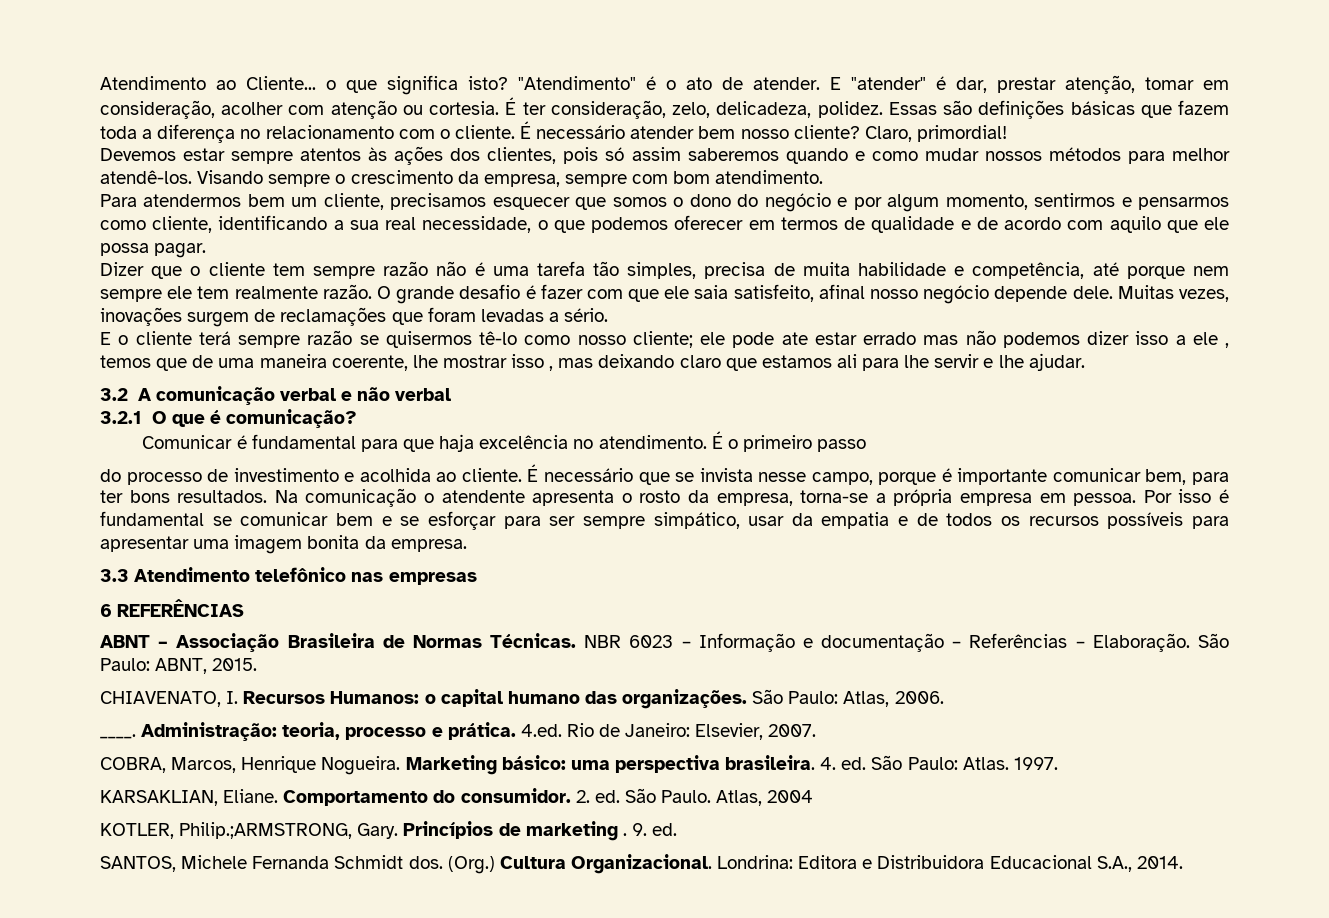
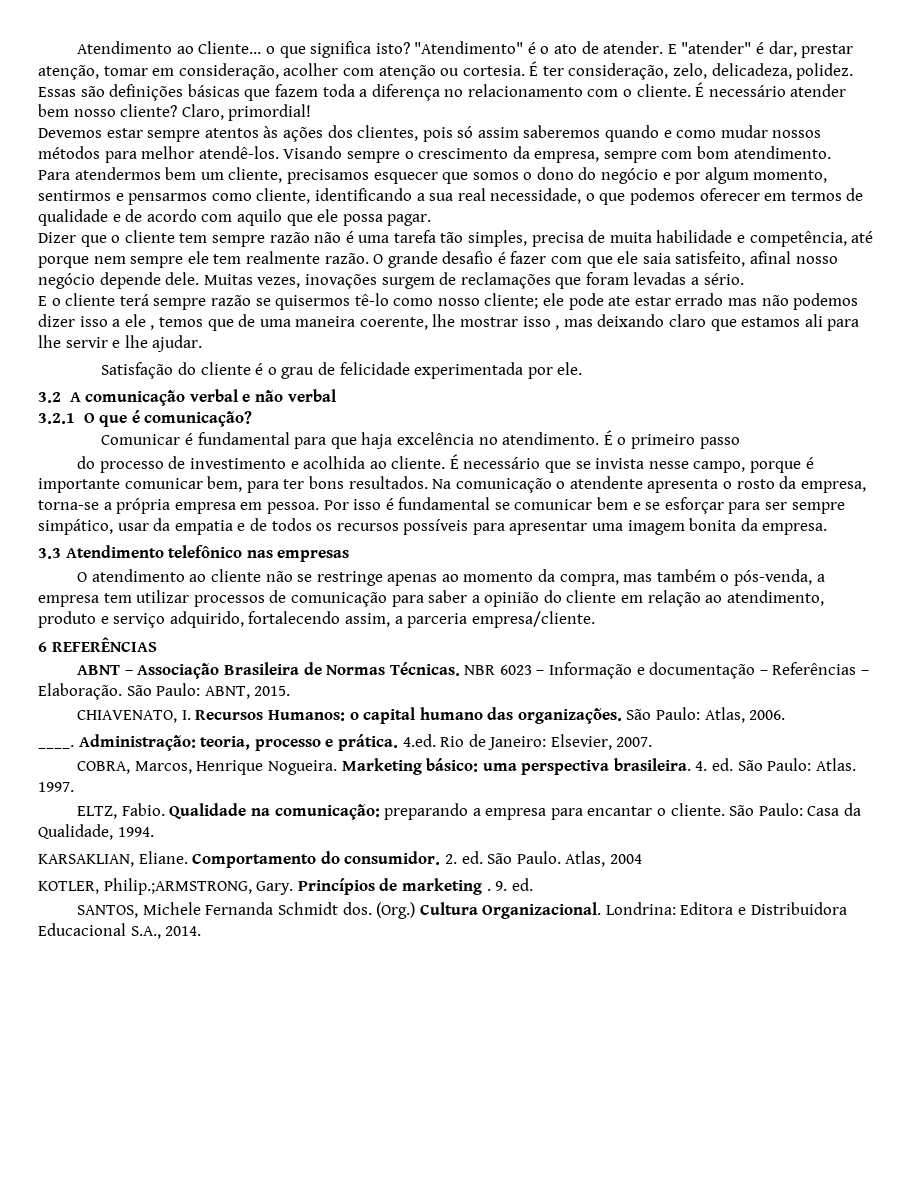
+ Satisfação do cliente é o grau de felicidade experimentada por ele.
+ O atendimento ao cliente não se restringe apenas ao momento da compra, mas também o pós-venda, a empresa tem utilizar processos de comunicação para saber a opinião do cliente em relação ao atendimento, produto e serviço adquirido, fortalecendo assim, a parceria empresa/cliente.
+ ELTZ, Fabio. Qualidade na comunicação: preparando a empresa para encantar o cliente. São Paulo: Casa da Qualidade, 1994.

